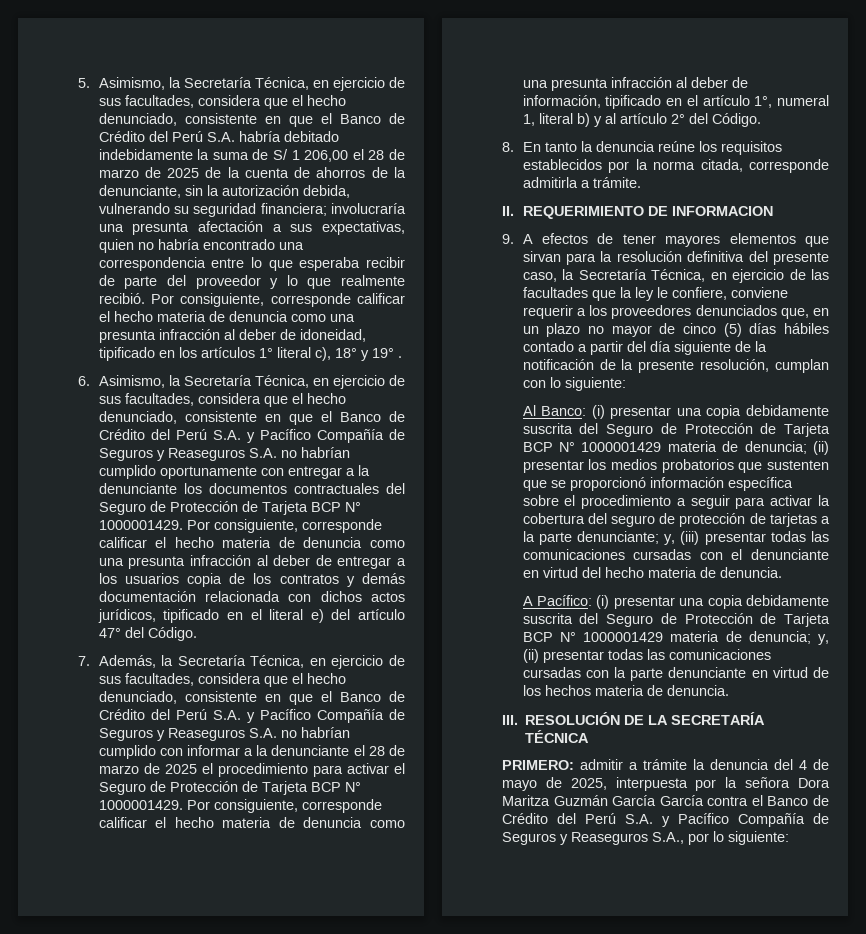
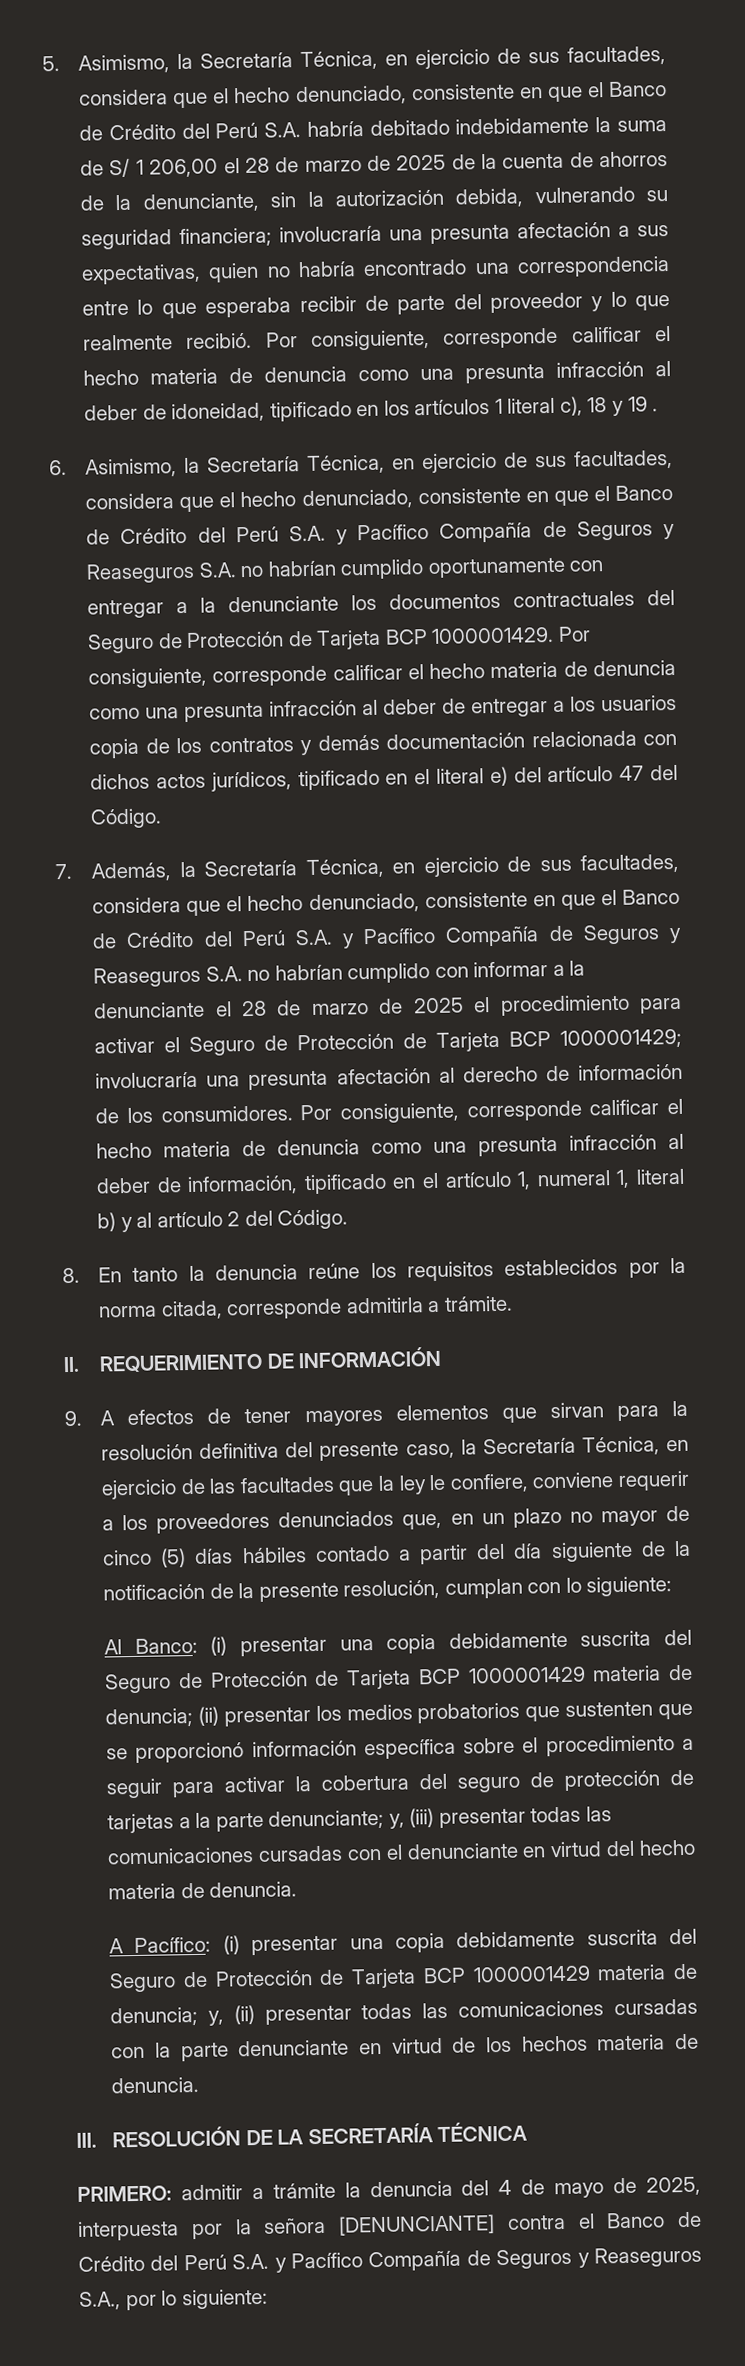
- Por consiguiente, corresponde calificar el hecho materia de denuncia como una presunta infracción al deber de idoneidad, tipificado en los artículos 1° literal c), 18° y 19° .
+ Por consiguiente, corresponde calificar el hecho materia de denuncia como una presunta infracción al deber de idoneidad, tipificado en los artículos 1 literal c), 18 y 19 .
- 6. Asimismo, la Secretaría Técnica, en ejercicio de sus facultades, considera que el hecho denunciado, consistente en que el Banco de Crédito del Perú S.A. y Pacífico Compañía de Seguros y Reaseguros S.A. no habrían cumplido oportunamente con entregar a la denunciante los documentos contractuales del Seguro de Protección de Tarjeta BCP N° 1000001429.
+ 6. Asimismo, la Secretaría Técnica, en ejercicio de sus facultades, considera que el hecho denunciado, consistente en que el Banco de Crédito del Perú S.A. y Pacífico Compañía de Seguros y Reaseguros S.A. no habrían cumplido oportunamente con entregar a la denunciante los documentos contractuales del Seguro de Protección de Tarjeta BCP 1000001429.
- Por consiguiente, corresponde calificar el hecho materia de denuncia como una presunta infracción al deber de entregar a los usuarios copia de los contratos y demás documentación relacionada con dichos actos jurídicos, tipificado en el literal e) del artículo 47° del Código.
+ Por consiguiente, corresponde calificar el hecho materia de denuncia como una presunta infracción al deber de entregar a los usuarios copia de los contratos y demás documentación relacionada con dichos actos jurídicos, tipificado en el literal e) del artículo 47 del Código.
- 7. Además, la Secretaría Técnica, en ejercicio de sus facultades, considera que el hecho denunciado, consistente en que el Banco de Crédito del Perú S.A. y Pacífico Compañía de Seguros y Reaseguros S.A. no habrían cumplido con informar a la denunciante el 28 de marzo de 2025 el procedimiento para activar el Seguro de Protección de Tarjeta BCP N° 1000001429.
+ 7. Además, la Secretaría Técnica, en ejercicio de sus facultades, considera que el hecho denunciado, consistente en que el Banco de Crédito del Perú S.A. y Pacífico Compañía de Seguros y Reaseguros S.A. no habrían cumplido con informar a la denunciante el 28 de marzo de 2025 el procedimiento para activar el Seguro de Protección de Tarjeta BCP 1000001429; involucraría una presunta afectación al derecho de información de los consumidores.
- Por consiguiente, corresponde calificar el hecho materia de denuncia como una presunta infracción al deber de información, tipificado en el artículo 1°, numeral 1, literal b) y al artículo 2° del Código.
+ Por consiguiente, corresponde calificar el hecho materia de denuncia como una presunta infracción al deber de información, tipificado en el artículo 1, numeral 1, literal b) y al artículo 2 del Código.
- II. REQUERIMIENTO DE INFORMACION
+ II. REQUERIMIENTO DE INFORMACIÓN
- Al Banco: (i) presentar una copia debidamente suscrita del Seguro de Protección de Tarjeta BCP N° 1000001429 materia de denuncia;
+ Al Banco: (i) presentar una copia debidamente suscrita del Seguro de Protección de Tarjeta BCP 1000001429 materia de denuncia;
- A Pacífico: (i) presentar una copia debidamente suscrita del Seguro de Protección de Tarjeta BCP N° 1000001429 materia de denuncia; y, (ii) presentar todas las comunicaciones cursadas con la parte denunciante en virtud de los hechos materia de denuncia.
+ A Pacífico: (i) presentar una copia debidamente suscrita del Seguro de Protección de Tarjeta BCP 1000001429 materia de denuncia; y, (ii) presentar todas las comunicaciones cursadas con la parte denunciante en virtud de los hechos materia de denuncia.
- PRIMERO: admitir a trámite la denuncia del 4 de mayo de 2025, interpuesta por la señora Dora Maritza Guzmán García García contra el Banco de Crédito del Perú S.A. y Pacífico Compañía de Seguros y Reaseguros S.A., por lo siguiente:
+ PRIMERO: admitir a trámite la denuncia del 4 de mayo de 2025, interpuesta por la señora [DENUNCIANTE] contra el Banco de Crédito del Perú S.A. y Pacífico Compañía de Seguros y Reaseguros S.A., por lo siguiente:

